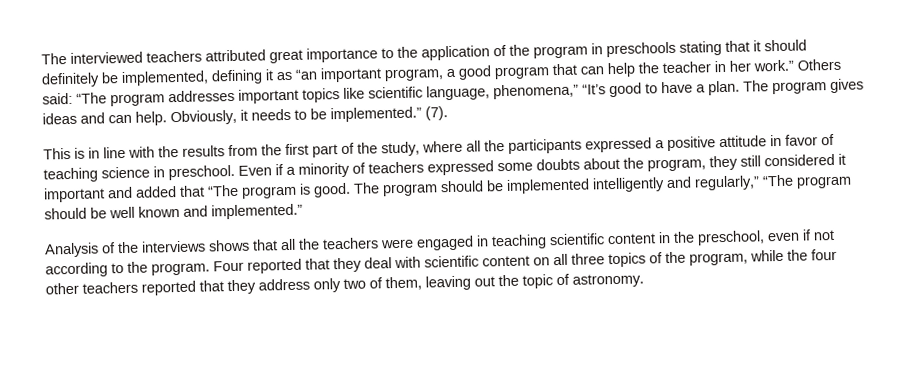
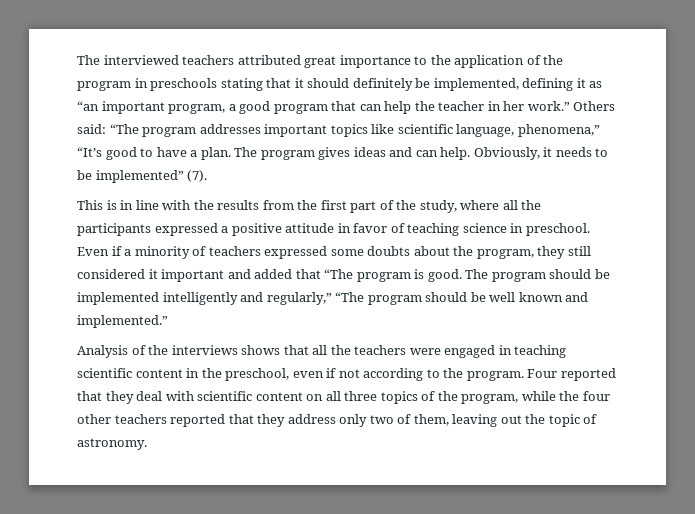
- Obviously, it needs to be implemented.” (7).
+ Obviously, it needs to be implemented” (7).

